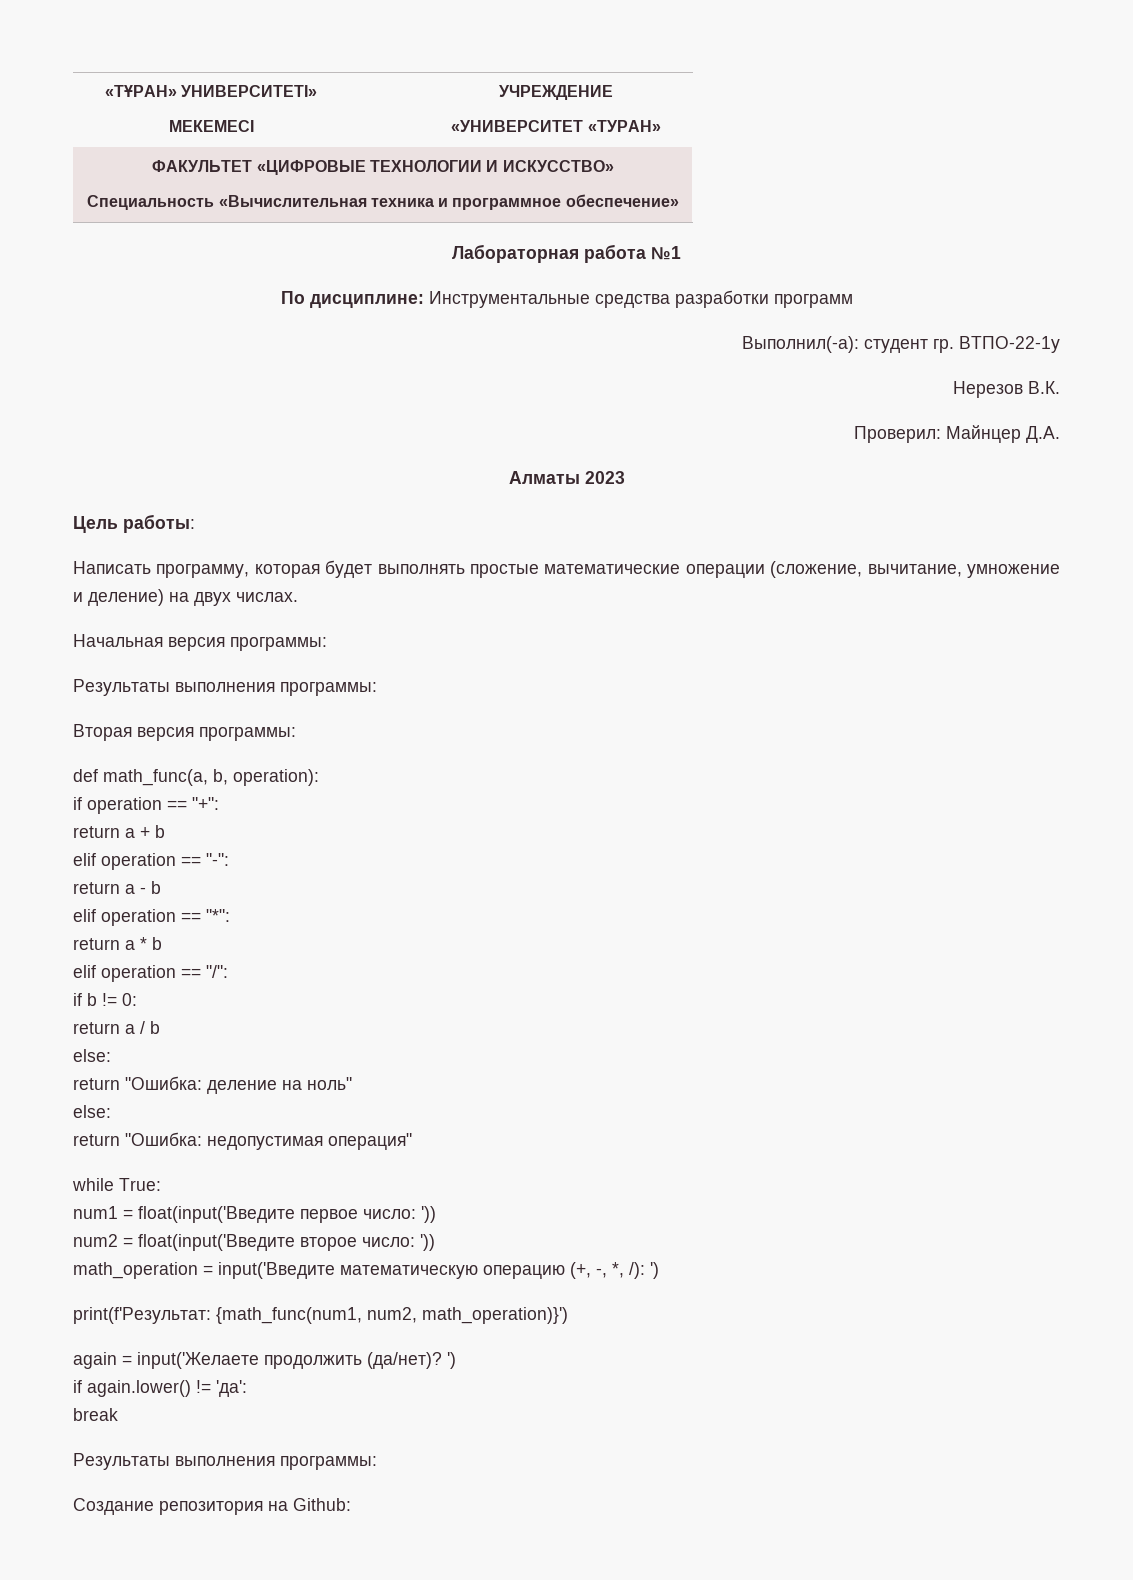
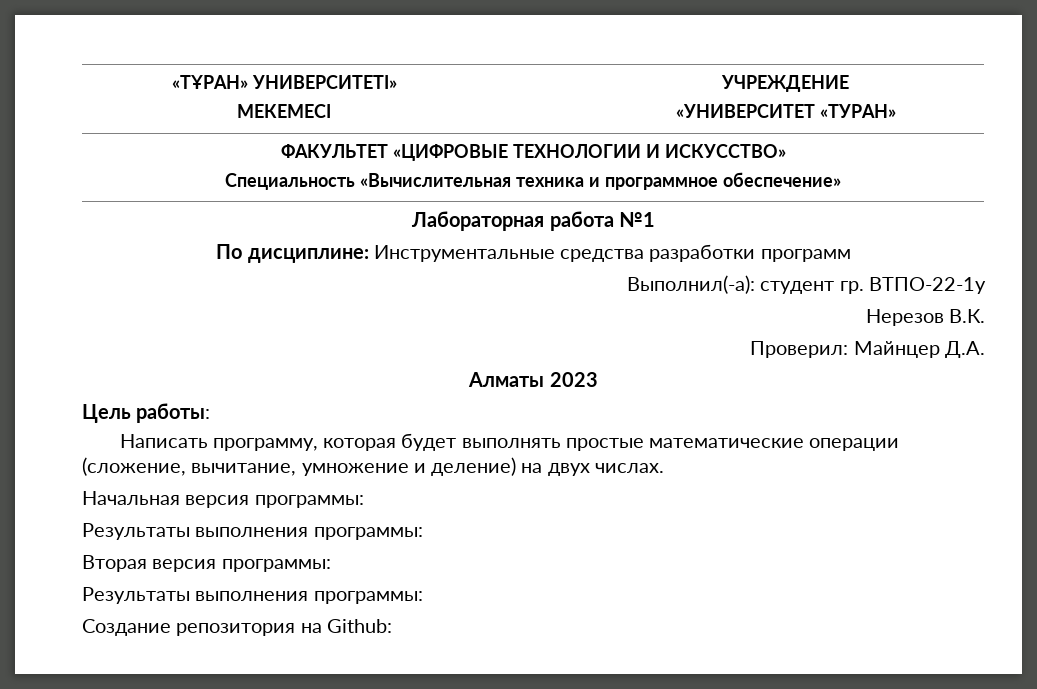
- def math_func(a, b, operation):
- if operation == "+":
- return a + b
- elif operation == "-":
- return a - b
- elif operation == "*":
- return a * b
- elif operation == "/":
- if b != 0:
- return a / b
- else:
- return "Ошибка: деление на ноль"
- else:
- return "Ошибка: недопустимая операция"
- while True:
- num1 = float(input('Введите первое число: '))
- num2 = float(input('Введите второе число: '))
- math_operation = input('Введите математическую операцию (+, -, *, /): ')
- print(f'Результат: {math_func(num1, num2, math_operation)}')
- again = input('Желаете продолжить (да/нет)? ')
- if again.lower() != 'да':
- break

